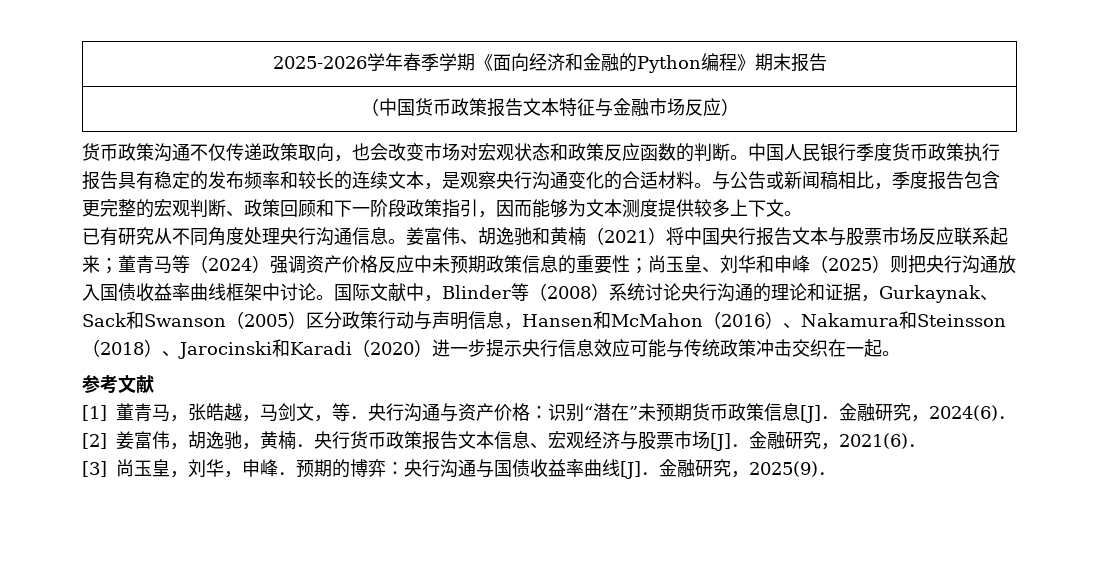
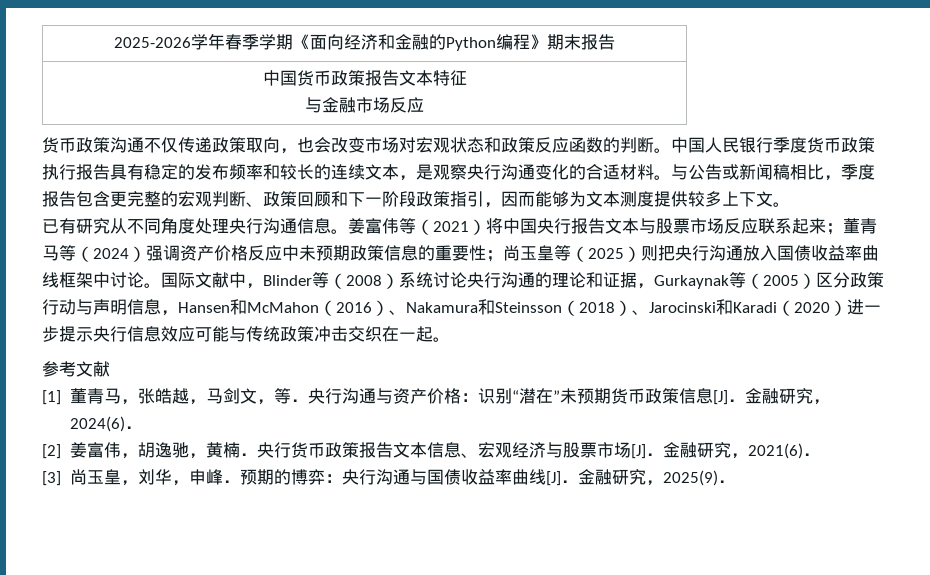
- （中国货币政策报告文本特征与金融市场反应）
+ 中国货币政策报告文本特征
+ 与金融市场反应
- 姜富伟、胡逸驰和黄楠（2021）将中国央行报告文本与股票市场反应联系起来；董青马等（2024）强调资产价格反应中未预期政策信息的重要性；尚玉皇、刘华和申峰（2025）则把央行沟通放入国债收益率曲线框架中讨论。
+ 姜富伟等（2021）将中国央行报告文本与股票市场反应联系起来；董青马等（2024）强调资产价格反应中未预期政策信息的重要性；尚玉皇等（2025）则把央行沟通放入国债收益率曲线框架中讨论。
- 国际文献中，Blinder等（2008）系统讨论央行沟通的理论和证据，Gurkaynak、Sack和Swanson（2005）区分政策行动与声明信息，Hansen和McMahon（2016）、Nakamura和Steinsson（2018）、Jarocinski和Karadi（2020）进一步提示央行信息效应可能与传统政策冲击交织在一起。
+ 国际文献中，Blinder等（2008）系统讨论央行沟通的理论和证据，Gurkaynak等（2005）区分政策行动与声明信息，Hansen和McMahon（2016）、Nakamura和Steinsson（2018）、Jarocinski和Karadi（2020）进一步提示央行信息效应可能与传统政策冲击交织在一起。

